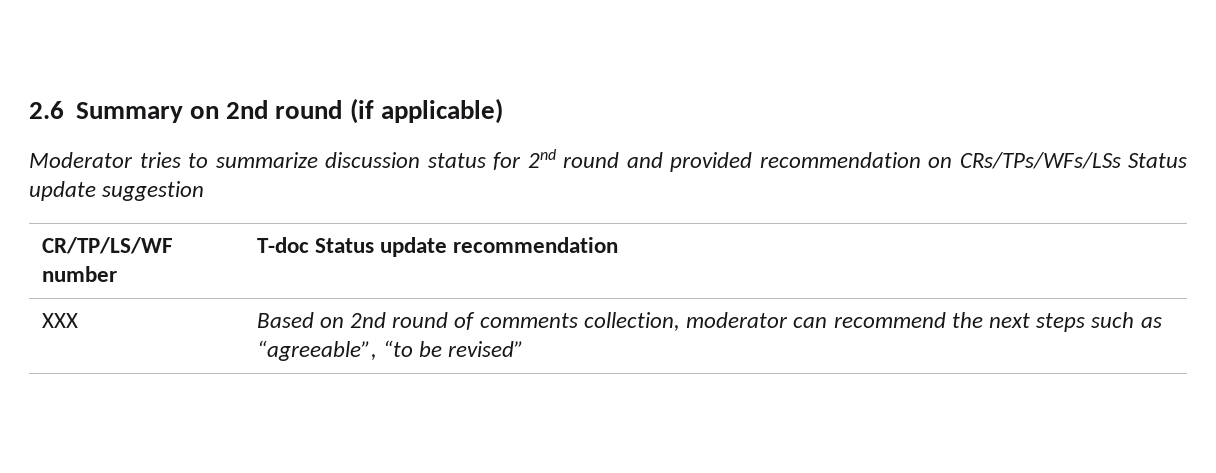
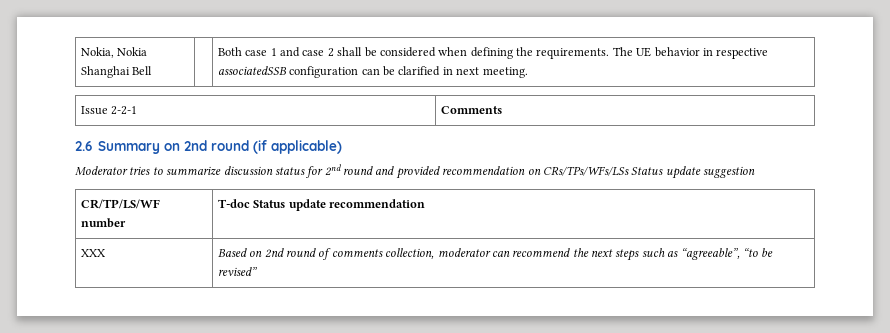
+ Nokia, Nokia Shanghai Bell | | Both case 1 and case 2 shall be considered when defining the requirements. The UE behavior in respective associatedSSB configuration can be clarified in next meeting.
+ Issue 2-2-1 | Comments

